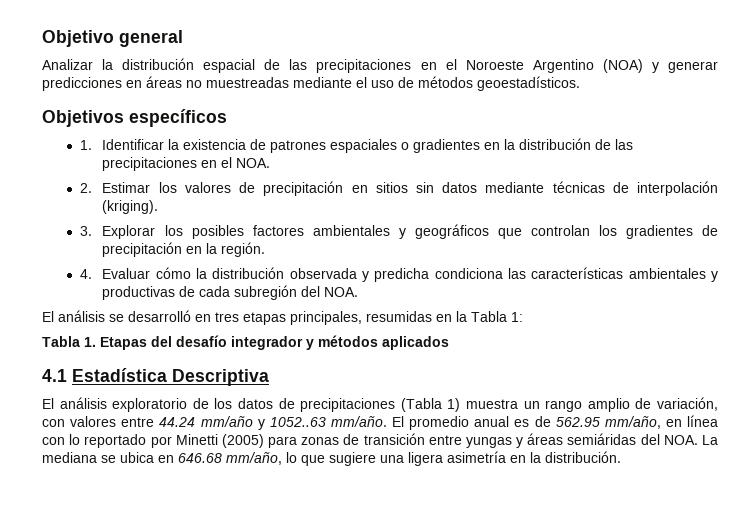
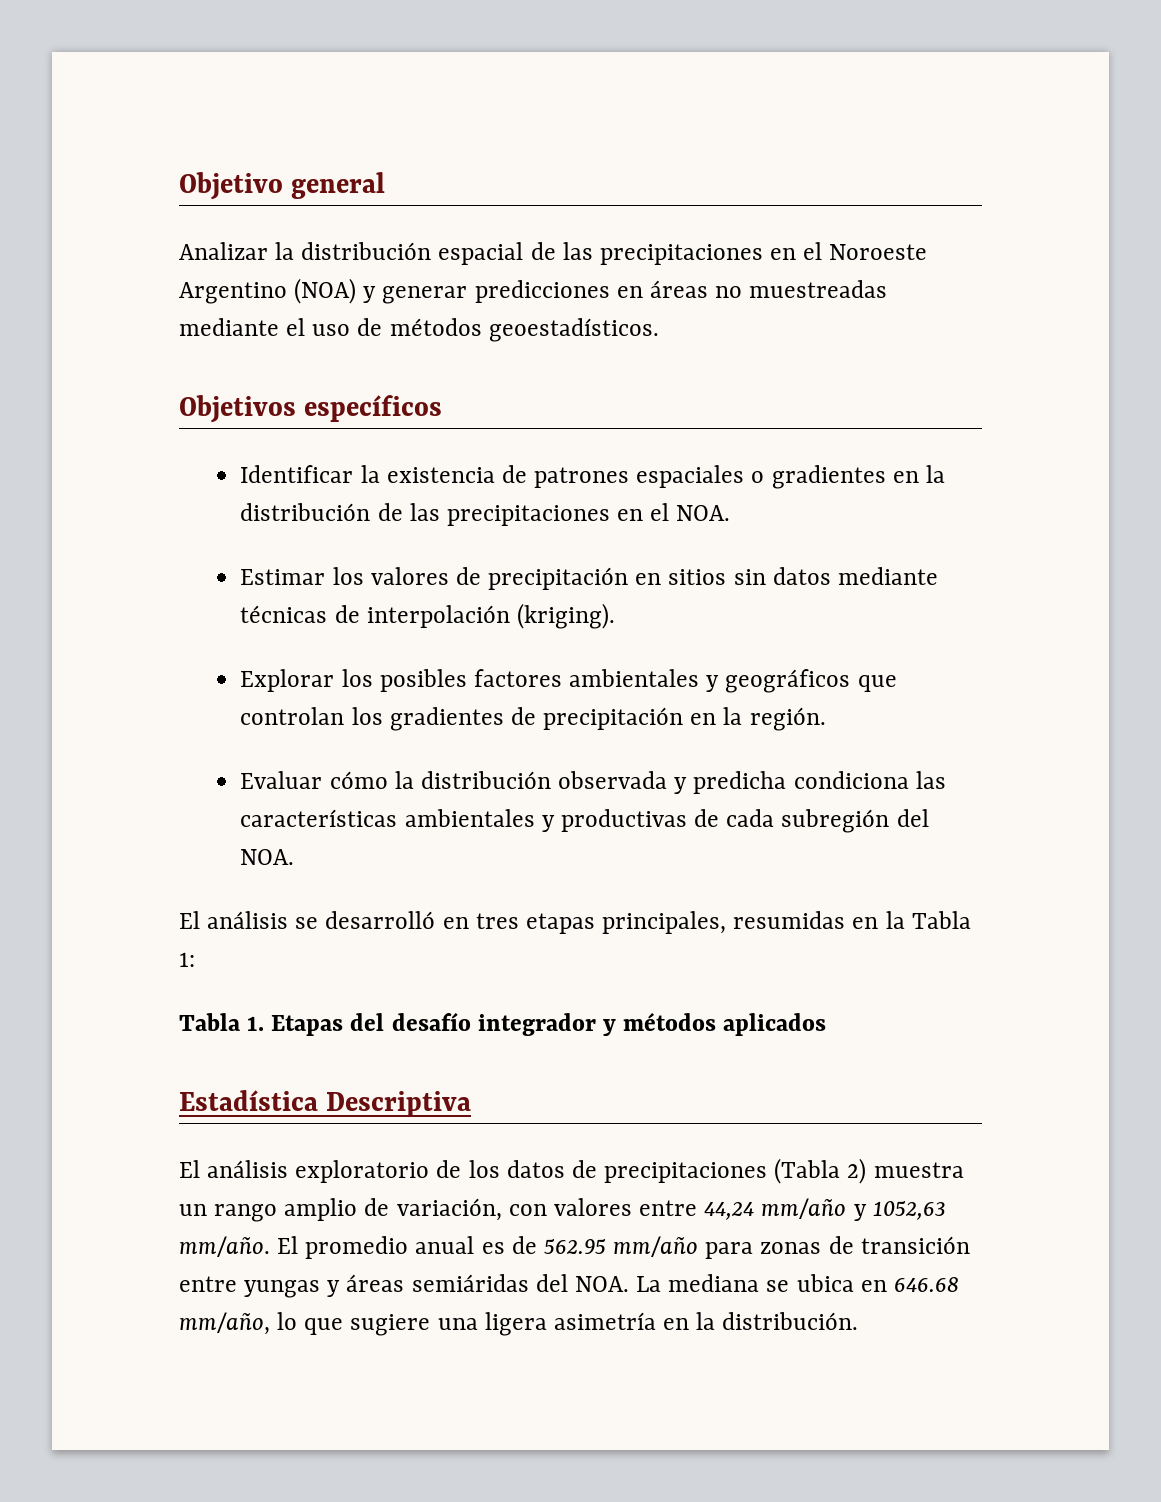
- 1. Identificar la existencia de patrones espaciales o gradientes en la distribución de las precipitaciones en el NOA.
+ Identificar la existencia de patrones espaciales o gradientes en la distribución de las precipitaciones en el NOA.
- 2. Estimar los valores de precipitación en sitios sin datos mediante técnicas de interpolación (kriging).
+ Estimar los valores de precipitación en sitios sin datos mediante técnicas de interpolación (kriging).
- 3. Explorar los posibles factores ambientales y geográficos que controlan los gradientes de precipitación en la región.
+ Explorar los posibles factores ambientales y geográficos que controlan los gradientes de precipitación en la región.
- 4. Evaluar cómo la distribución observada y predicha condiciona las características ambientales y productivas de cada subregión del NOA.
+ Evaluar cómo la distribución observada y predicha condiciona las características ambientales y productivas de cada subregión del NOA.
- 4.1 Estadística Descriptiva
+ Estadística Descriptiva
- El análisis exploratorio de los datos de precipitaciones (Tabla 1) muestra un rango amplio de variación, con valores entre 44.24 mm/año y 1052..63 mm/año.
+ El análisis exploratorio de los datos de precipitaciones (Tabla 2) muestra un rango amplio de variación, con valores entre 44,24 mm/año y 1052,63 mm/año.
- El promedio anual es de 562.95 mm/año, en línea con lo reportado por Minetti (2005) para zonas de transición entre yungas y áreas semiáridas del NOA. La mediana se ubica en 646.68 mm/año, lo que sugiere una ligera asimetría en la distribución.
+ El promedio anual es de 562.95 mm/año para zonas de transición entre yungas y áreas semiáridas del NOA. La mediana se ubica en 646.68 mm/año, lo que sugiere una ligera asimetría en la distribución.

